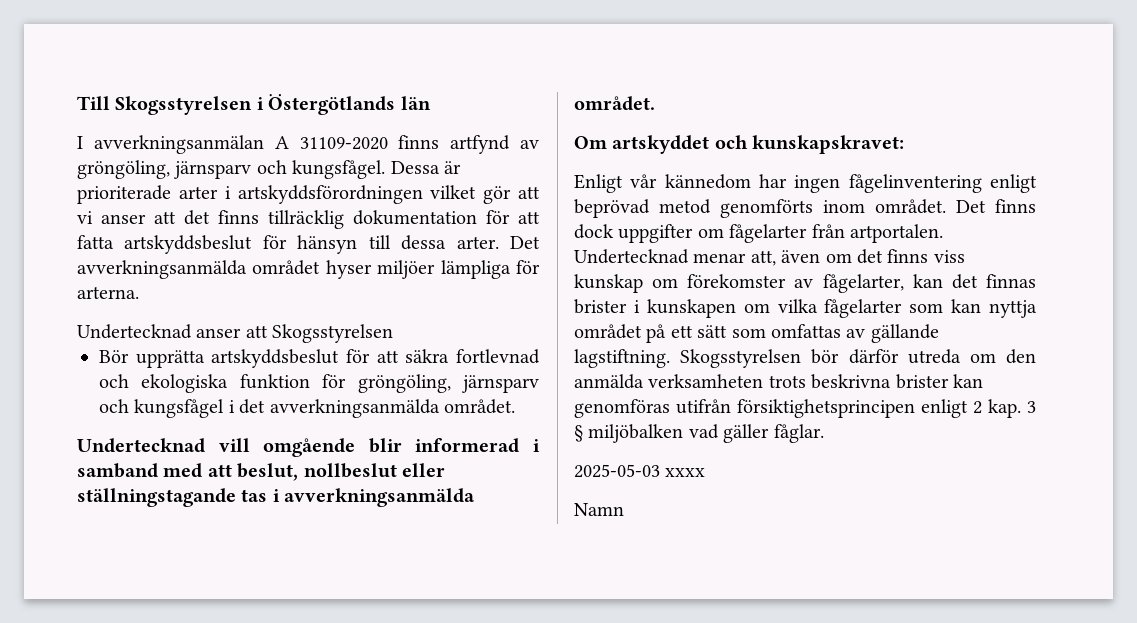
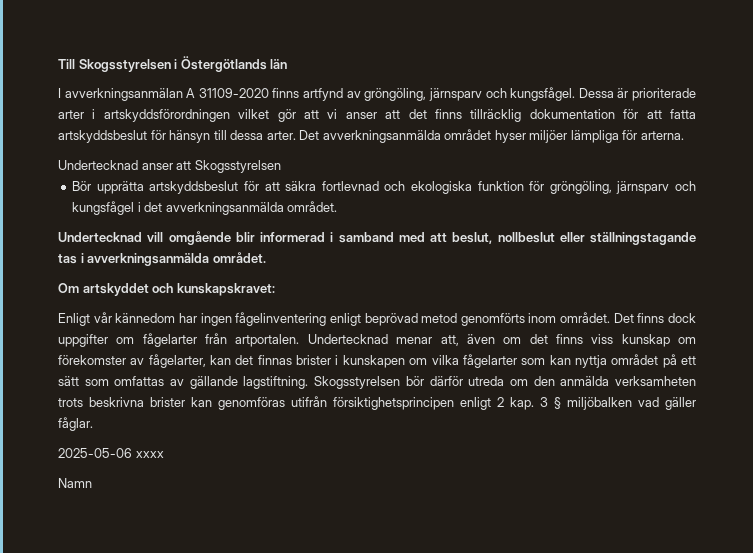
- 2025-05-03 xxxx
+ 2025-05-06 xxxx

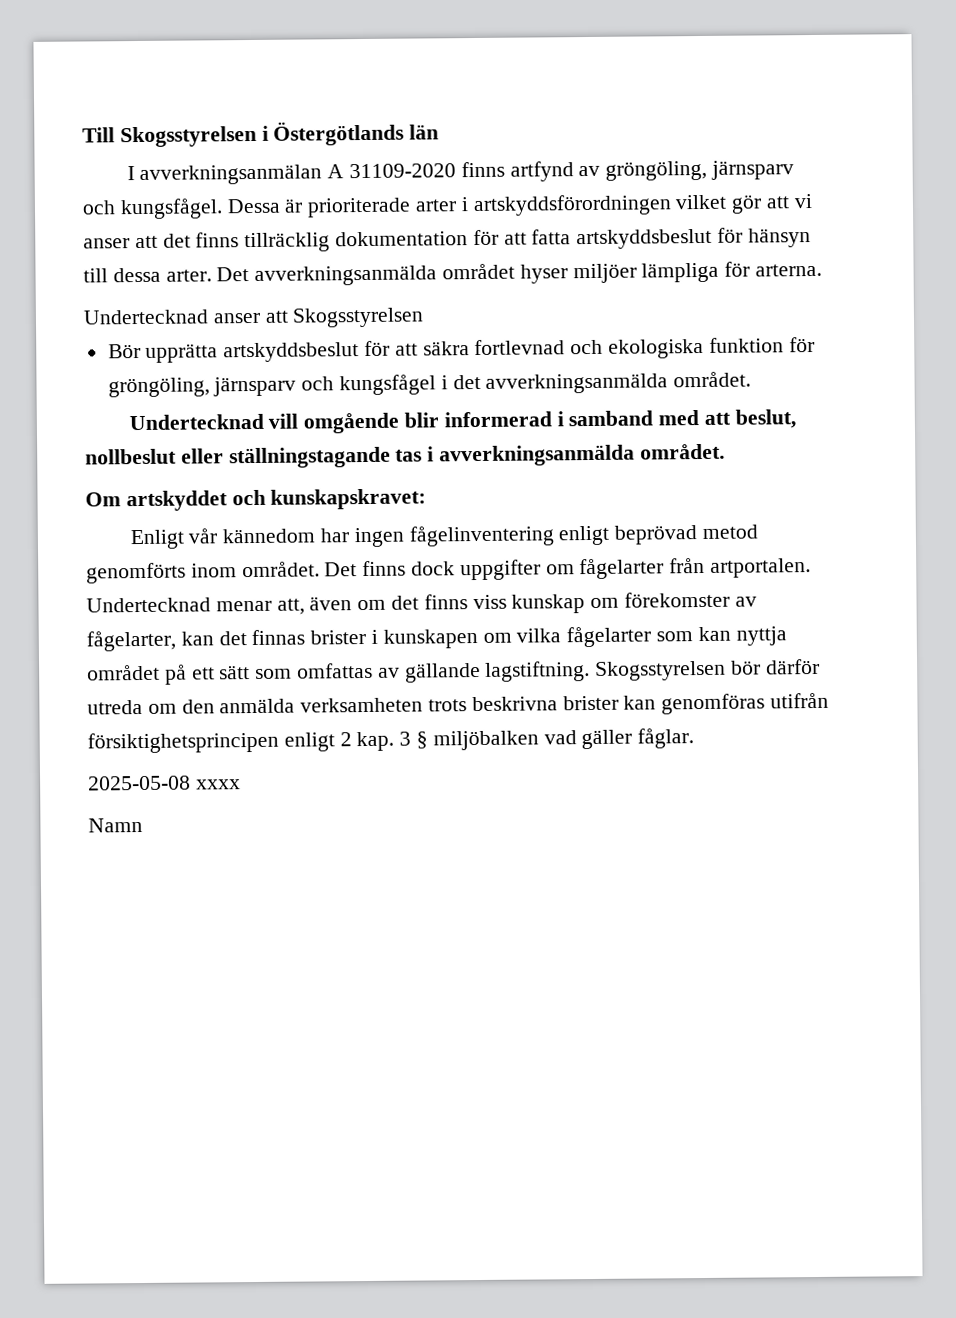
- 2025-05-06 xxxx
+ 2025-05-08 xxxx

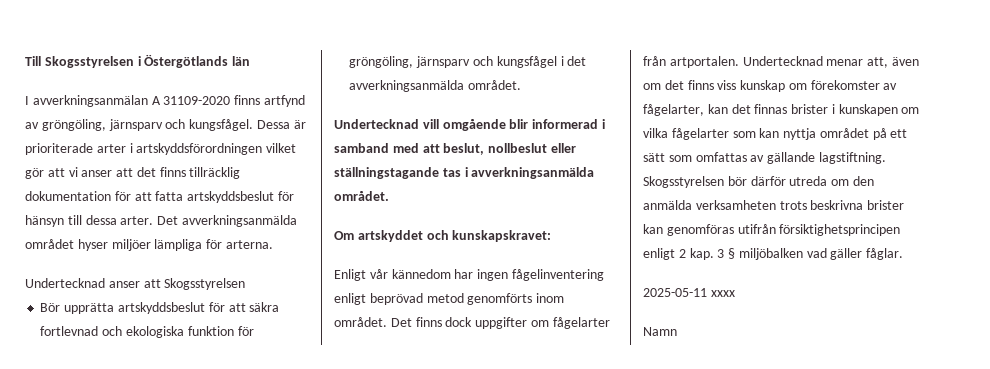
- 2025-05-08 xxxx
+ 2025-05-11 xxxx

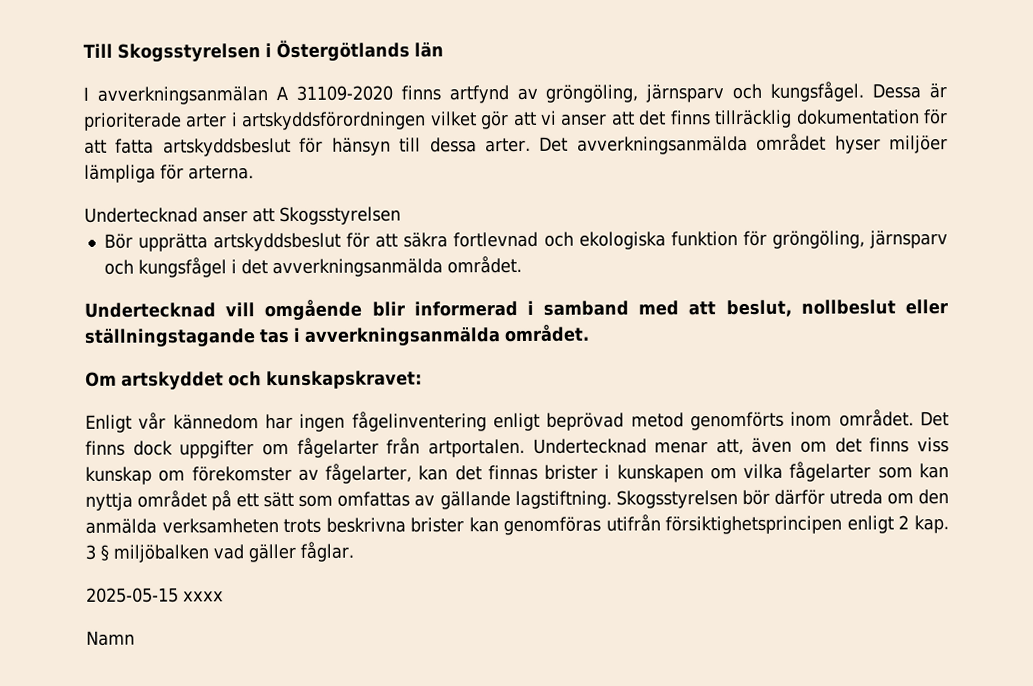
- 2025-05-11 xxxx
+ 2025-05-15 xxxx

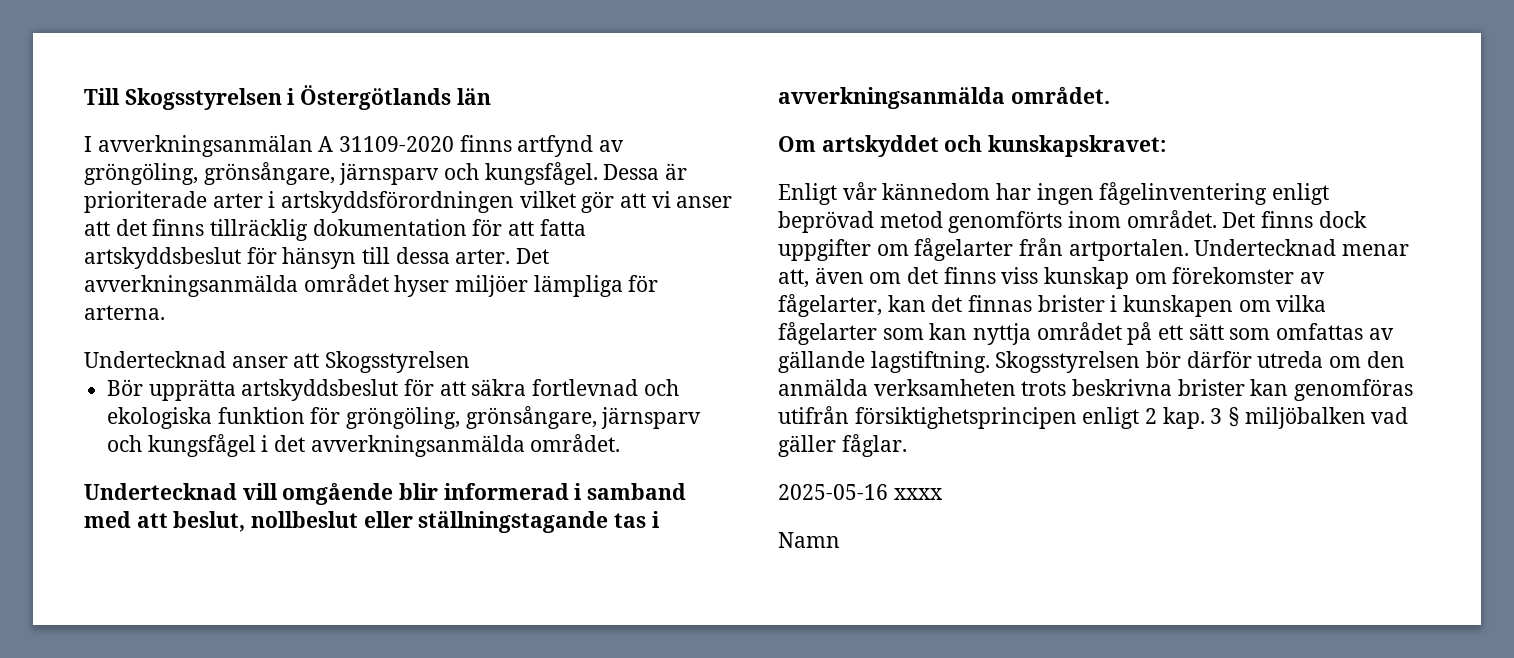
- I avverkningsanmälan A 31109-2020 finns artfynd av gröngöling, järnsparv och kungsfågel.
+ I avverkningsanmälan A 31109-2020 finns artfynd av gröngöling, grönsångare, järnsparv och kungsfågel.
- Bör upprätta artskyddsbeslut för att säkra fortlevnad och ekologiska funktion för gröngöling, järnsparv och kungsfågel i det avverkningsanmälda området.
+ Bör upprätta artskyddsbeslut för att säkra fortlevnad och ekologiska funktion för gröngöling, grönsångare, järnsparv och kungsfågel i det avverkningsanmälda området.
- 2025-05-15 xxxx
+ 2025-05-16 xxxx

